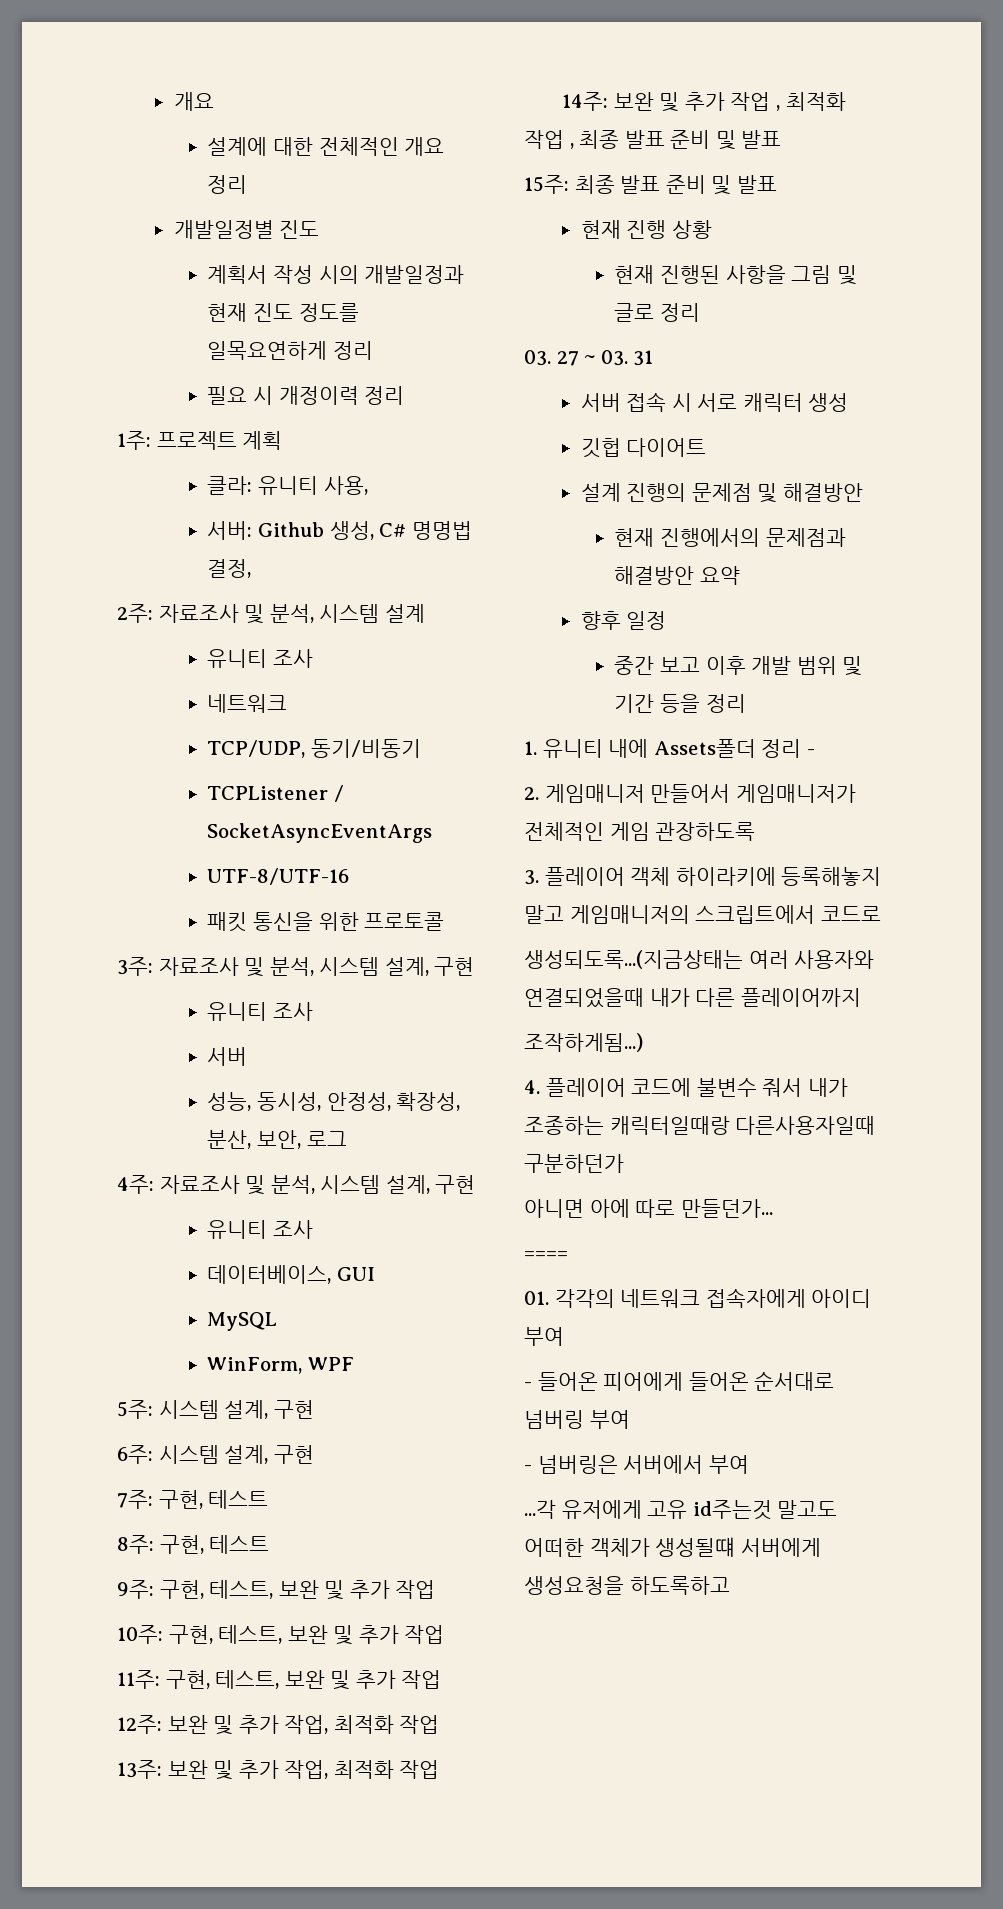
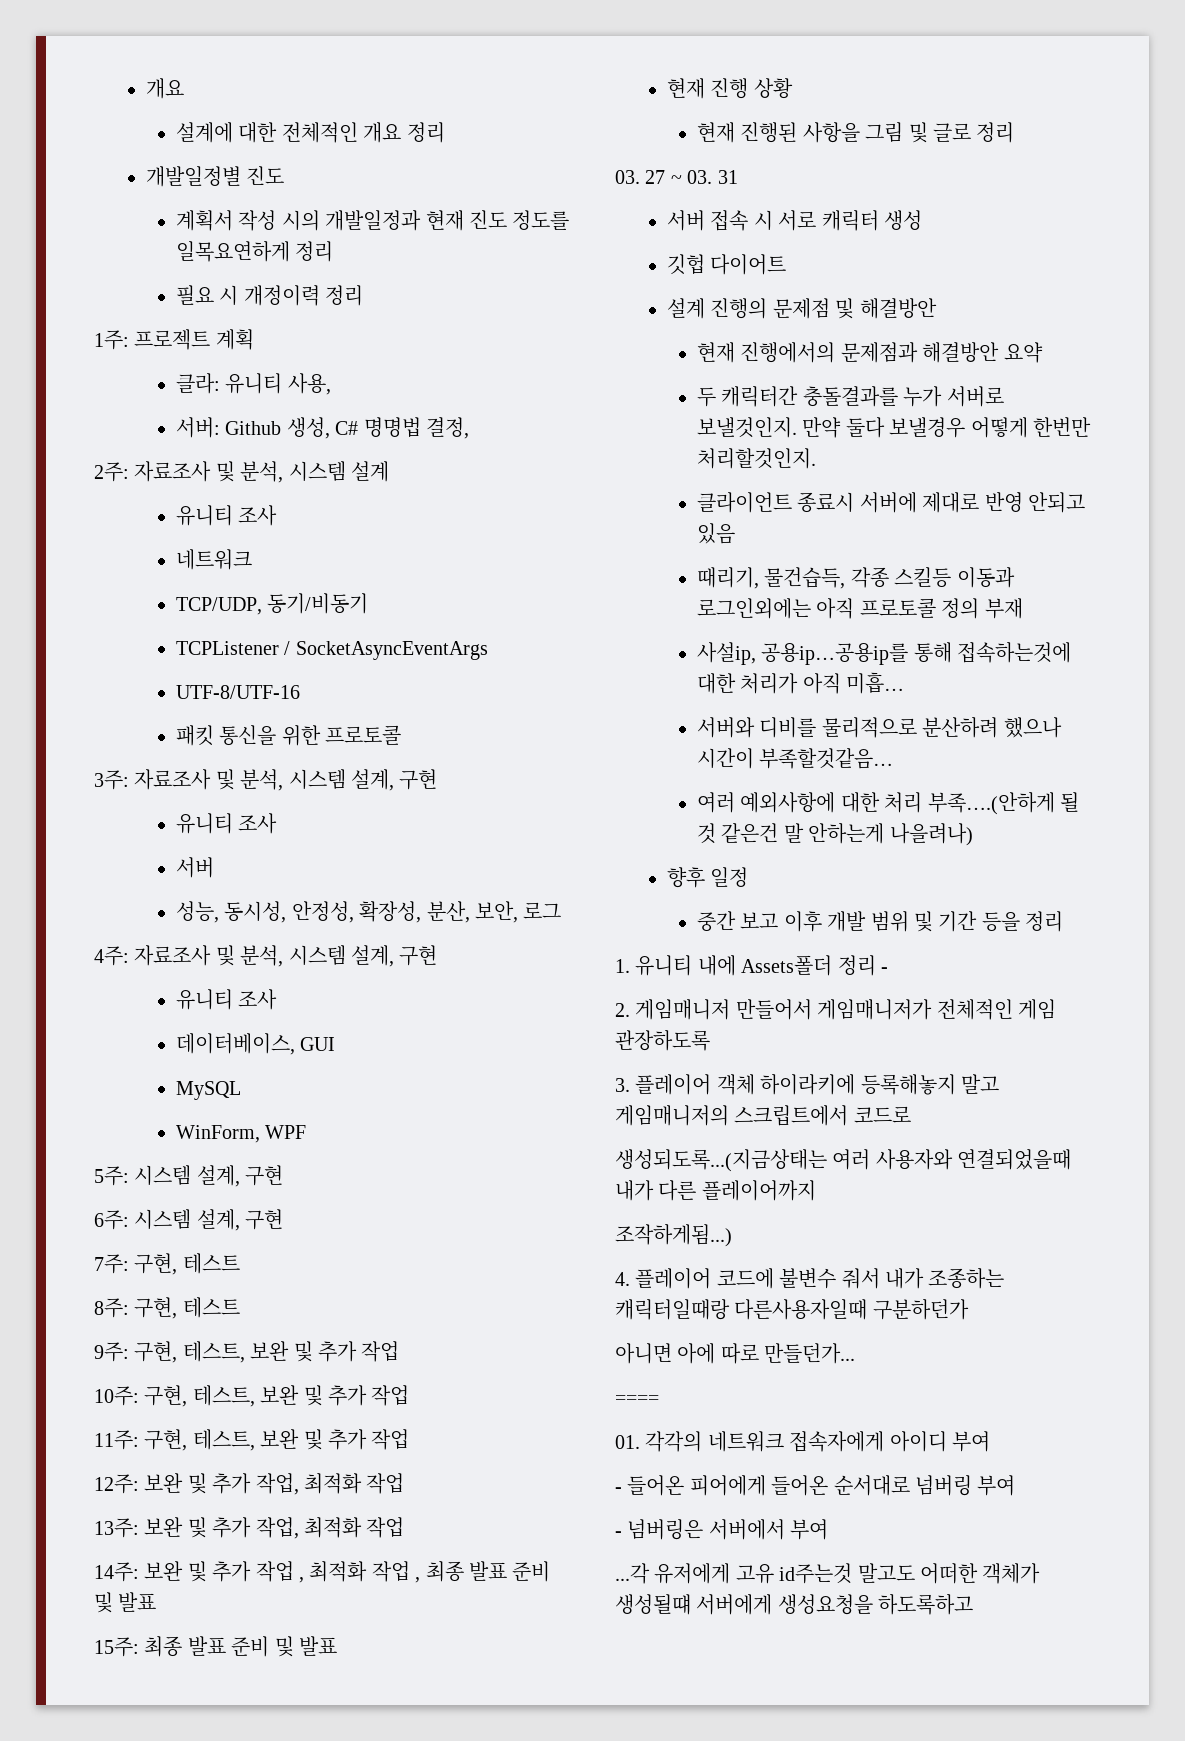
+ 두 캐릭터간 충돌결과를 누가 서버로 보낼것인지. 만약 둘다 보낼경우 어떻게 한번만 처리할것인지.
+ 클라이언트 종료시 서버에 제대로 반영 안되고 있음
+ 때리기, 물건습득, 각종 스킬등 이동과 로그인외에는 아직 프로토콜 정의 부재
+ 사설ip, 공용ip…공용ip를 통해 접속하는것에 대한 처리가 아직 미흡…
+ 서버와 디비를 물리적으로 분산하려 했으나 시간이 부족할것같음…
+ 여러 예외사항에 대한 처리 부족….(안하게 될 것 같은건 말 안하는게 나을려나)

